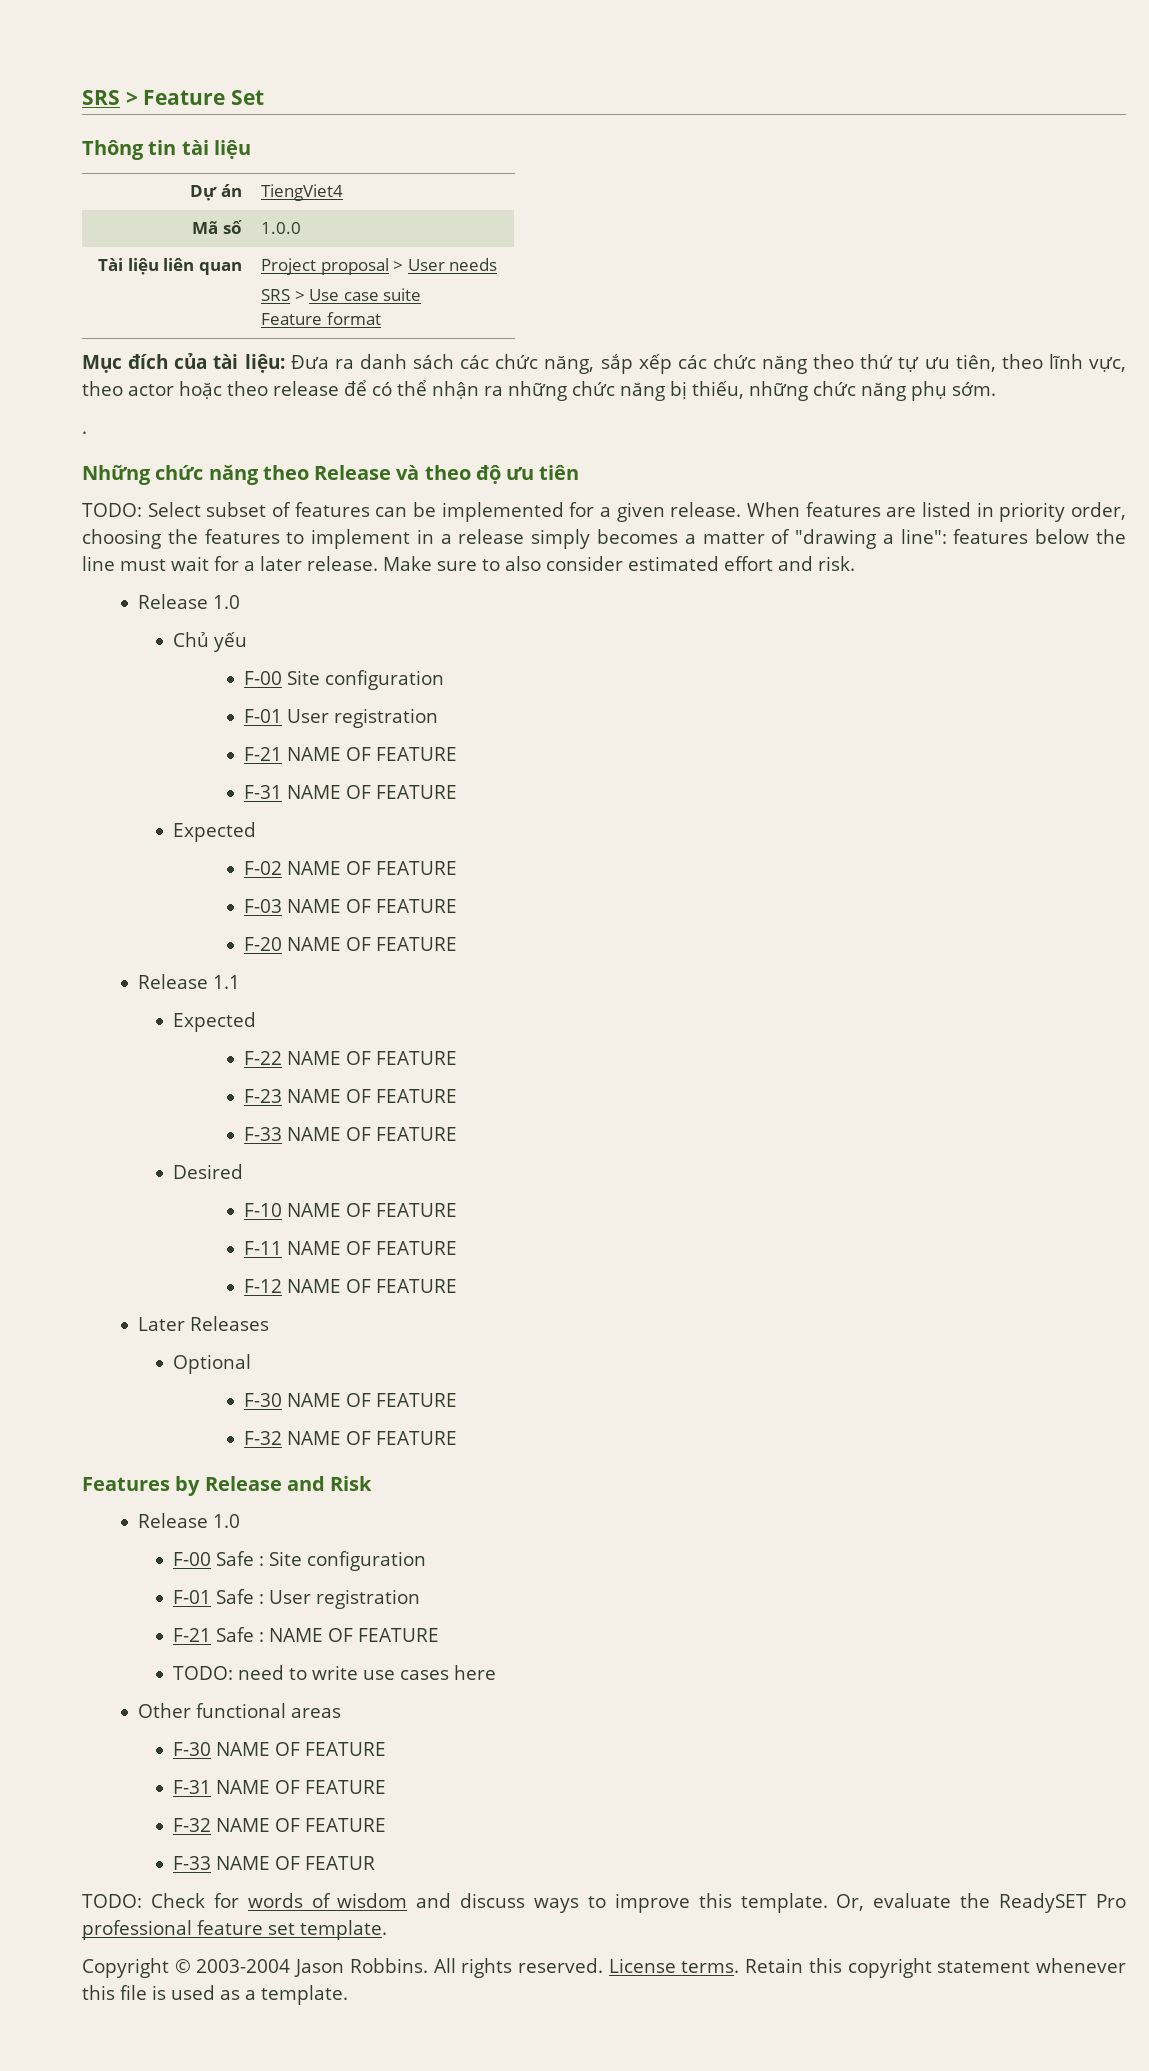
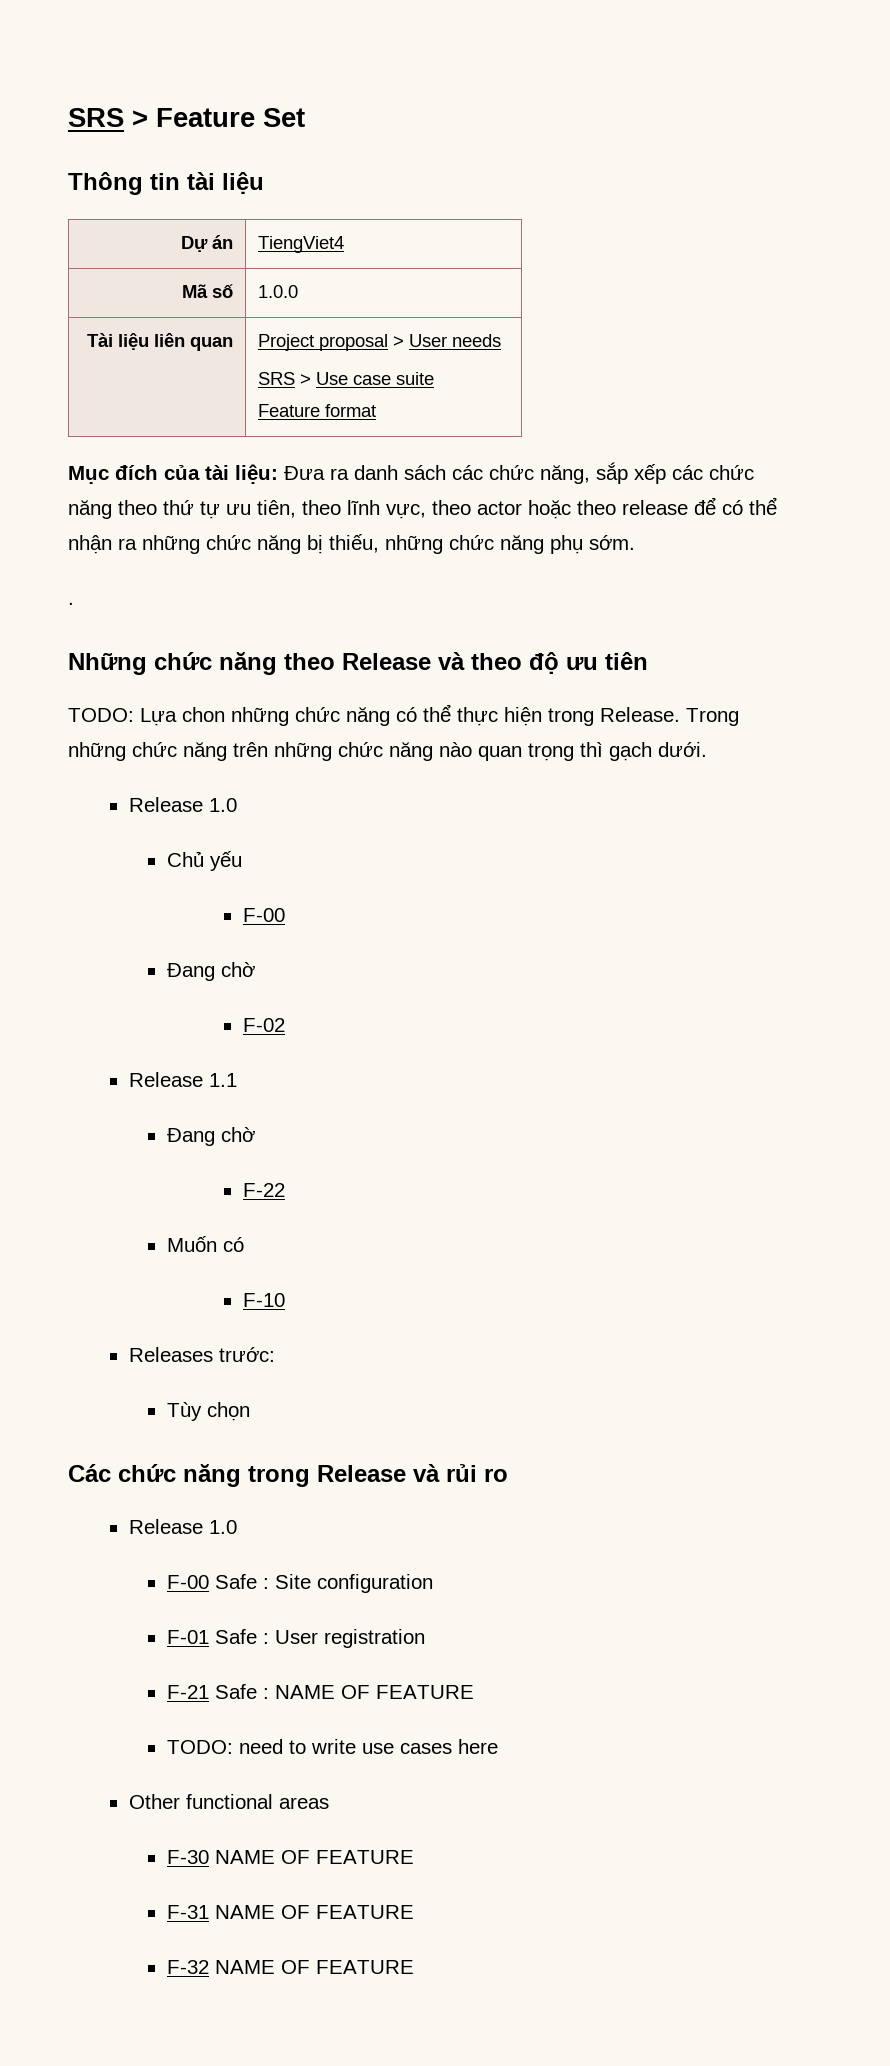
- TODO: Select subset of features can be implemented for a given release. When features are listed in priority order, choosing the features to implement in a release simply becomes a matter of "drawing a line": features below the line must wait for a later release. Make sure to also consider estimated effort and risk.
+ TODO: Lựa chon những chức năng có thể thực hiện trong Release. Trong những chức năng trên những chức năng nào quan trọng thì gạch dưới.
  Chủ yếu
- F-00 Site configuration
- F-01 User registration
- F-21 NAME OF FEATURE
- F-31 NAME OF FEATURE
- Expected
- F-02 NAME OF FEATURE
- F-03 NAME OF FEATURE
- F-20 NAME OF FEATURE
+ F-00
+ Đang chờ
+ F-02
  Release 1.1
- Expected
+ Đang chờ
- F-22 NAME OF FEATURE
- F-23 NAME OF FEATURE
- F-33 NAME OF FEATURE
- Desired
- F-10 NAME OF FEATURE
- F-11 NAME OF FEATURE
- F-12 NAME OF FEATURE
- Later Releases
- Optional
- F-30 NAME OF FEATURE
- F-32 NAME OF FEATURE
- Features by Release and Risk
+ F-22
+ Muốn có
+ F-10
+ Releases trước:
+ Tùy chọn
+ Các chức năng trong Release và rủi ro
- F-33 NAME OF FEATUR
- TODO: Check for words of wisdom and discuss ways to improve this template. Or, evaluate the ReadySET Pro professional feature set template.
- Copyright © 2003-2004 Jason Robbins. All rights reserved. License terms. Retain this copyright statement whenever this file is used as a template.

